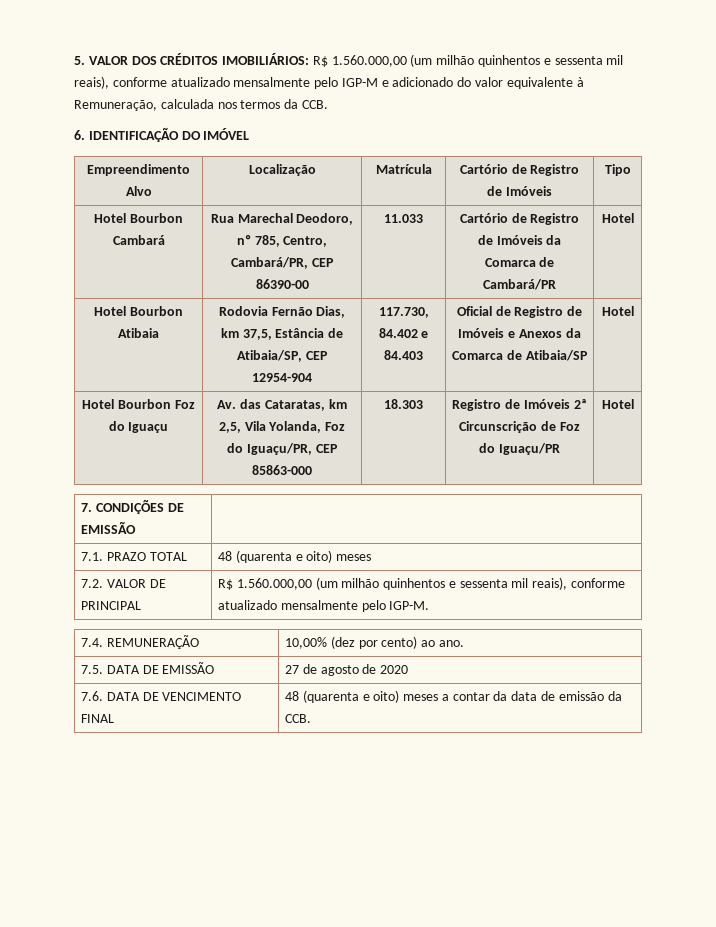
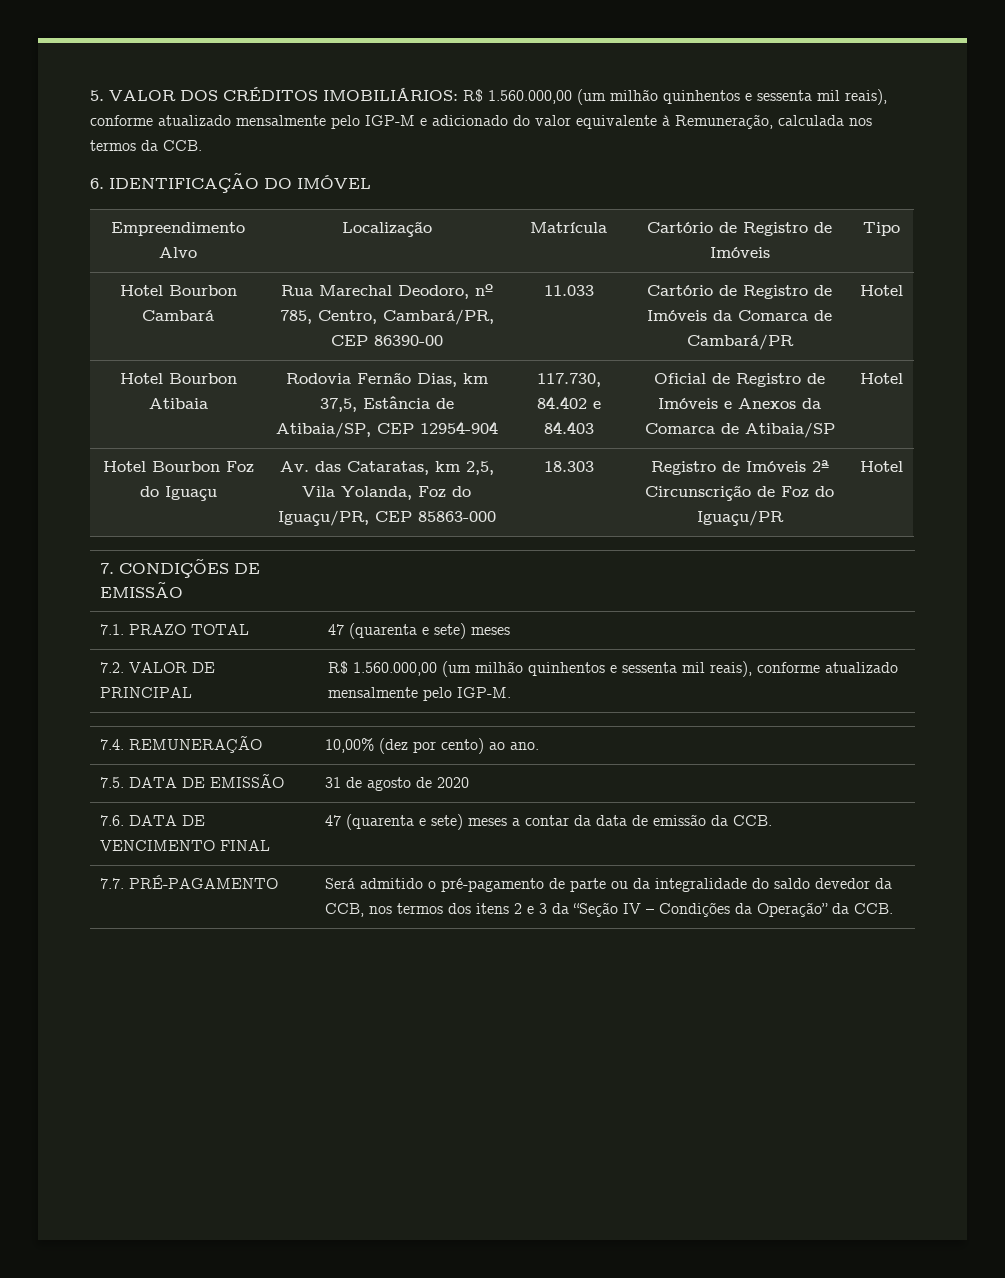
- 7.1. PRAZO TOTAL | 48 (quarenta e oito) meses
+ 7.1. PRAZO TOTAL | 47 (quarenta e sete) meses
- 7.5. DATA DE EMISSÃO | 27 de agosto de 2020
+ 7.5. DATA DE EMISSÃO | 31 de agosto de 2020
- 7.6. DATA DE VENCIMENTO FINAL | 48 (quarenta e oito) meses a contar da data de emissão da CCB.
+ 7.6. DATA DE VENCIMENTO FINAL | 47 (quarenta e sete) meses a contar da data de emissão da CCB.
+ 7.7. PRÉ-PAGAMENTO | Será admitido o pré-pagamento de parte ou da integralidade do saldo devedor da CCB, nos termos dos itens 2 e 3 da “Seção IV – Condições da Operação” da CCB.

